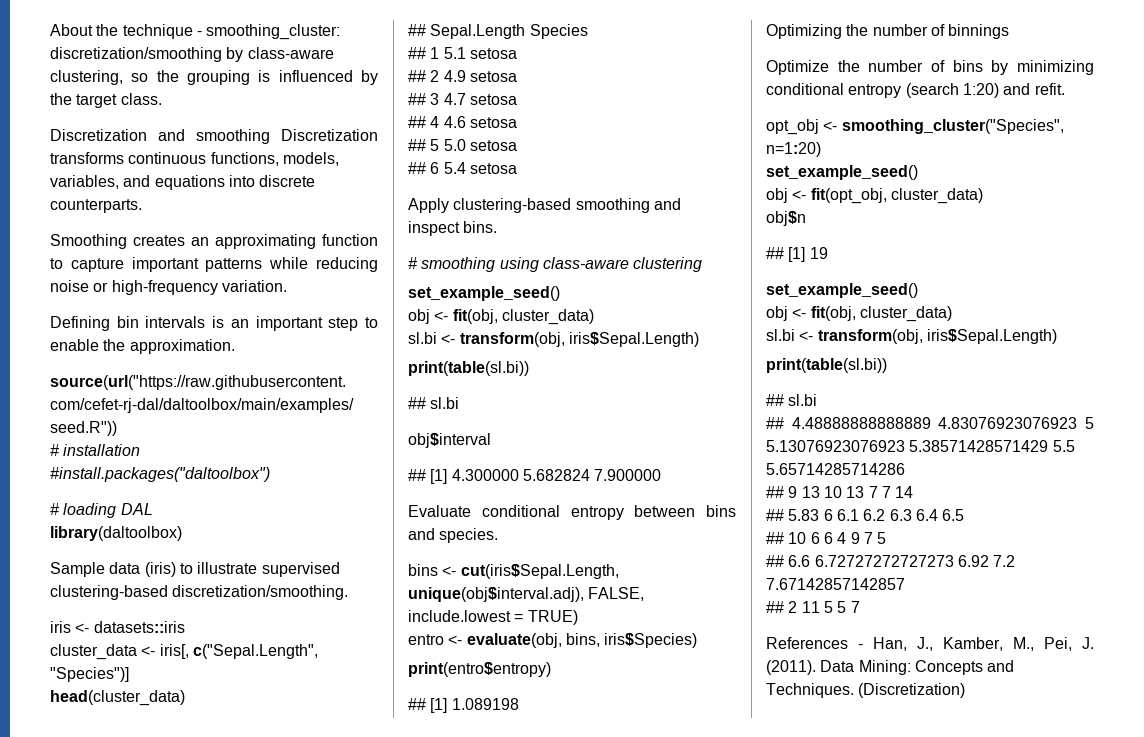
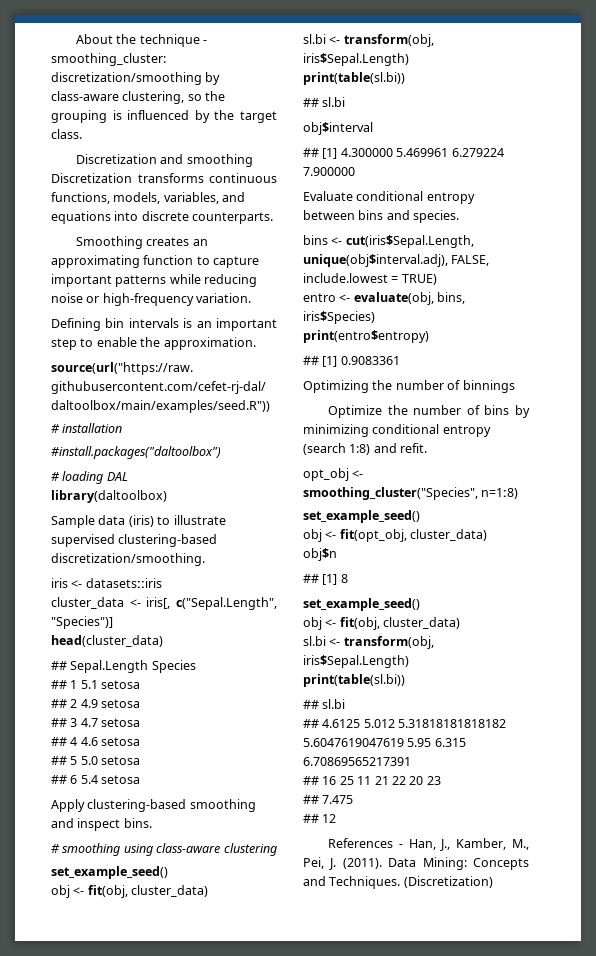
- ## [1] 4.300000 5.682824 7.900000
+ ## [1] 4.300000 5.469961 6.279224 7.900000
- ## [1] 1.089198
+ ## [1] 0.9083361
- Optimize the number of bins by minimizing conditional entropy (search 1:20) and refit.
+ Optimize the number of bins by minimizing conditional entropy (search 1:8) and refit.
- opt_obj <- smoothing_cluster("Species", n=1:20)
+ opt_obj <- smoothing_cluster("Species", n=1:8)
- ## [1] 19
+ ## [1] 8
- ## 4.48888888888889 4.83076923076923 5 5.13076923076923 5.38571428571429 5.5 5.65714285714286
- ## 9 13 10 13 7 7 14
- ## 5.83 6 6.1 6.2 6.3 6.4 6.5
- ## 10 6 6 4 9 7 5
- ## 6.6 6.72727272727273 6.92 7.2 7.67142857142857
- ## 2 11 5 5 7
+ ## 4.6125 5.012 5.31818181818182 5.6047619047619 5.95 6.315 6.70869565217391
+ ## 16 25 11 21 22 20 23
+ ## 7.475
+ ## 12

